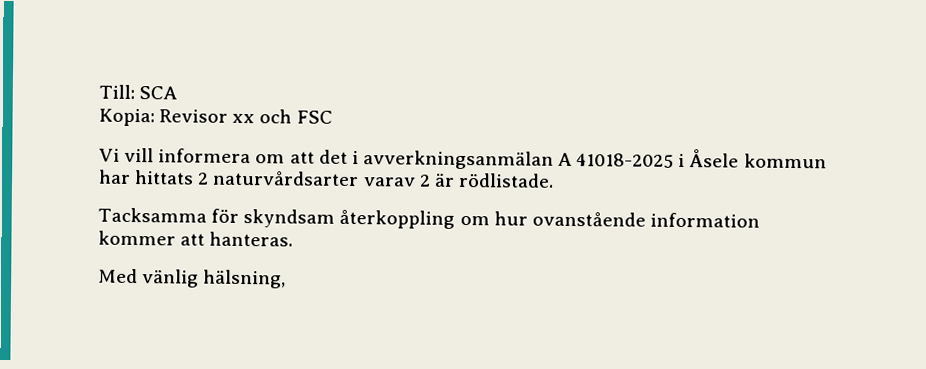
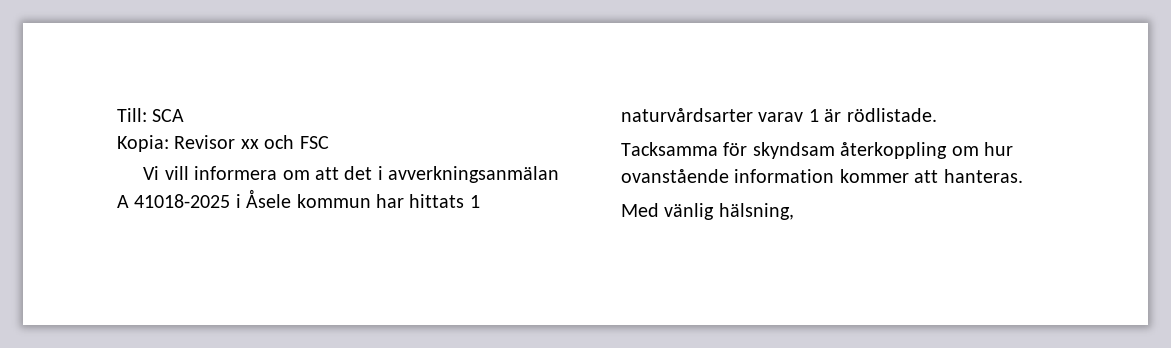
- Vi vill informera om att det i avverkningsanmälan A 41018-2025 i Åsele kommun har hittats 2 naturvårdsarter varav 2 är rödlistade.
+ Vi vill informera om att det i avverkningsanmälan A 41018-2025 i Åsele kommun har hittats 1 naturvårdsarter varav 1 är rödlistade.

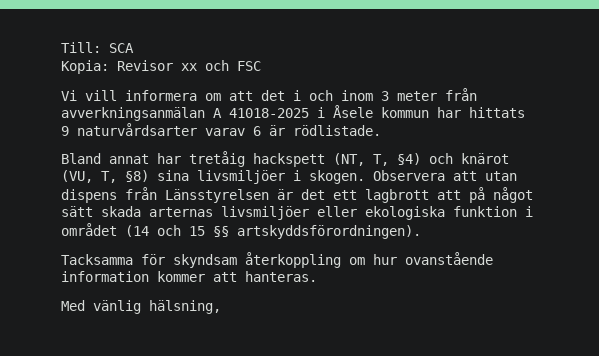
- Vi vill informera om att det i avverkningsanmälan A 41018-2025 i Åsele kommun har hittats 1 naturvårdsarter varav 1 är rödlistade.
+ Vi vill informera om att det i och inom 3 meter från avverkningsanmälan A 41018-2025 i Åsele kommun har hittats 9 naturvårdsarter varav 6 är rödlistade.
+ Bland annat har tretåig hackspett (NT, T, §4) och knärot (VU, T, §8) sina livsmiljöer i skogen. Observera att utan dispens från Länsstyrelsen är det ett lagbrott att på något sätt skada arternas livsmiljöer eller ekologiska funktion i området (14 och 15 §§ artskyddsförordningen).

